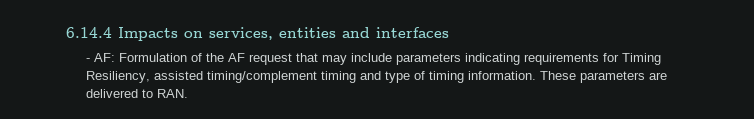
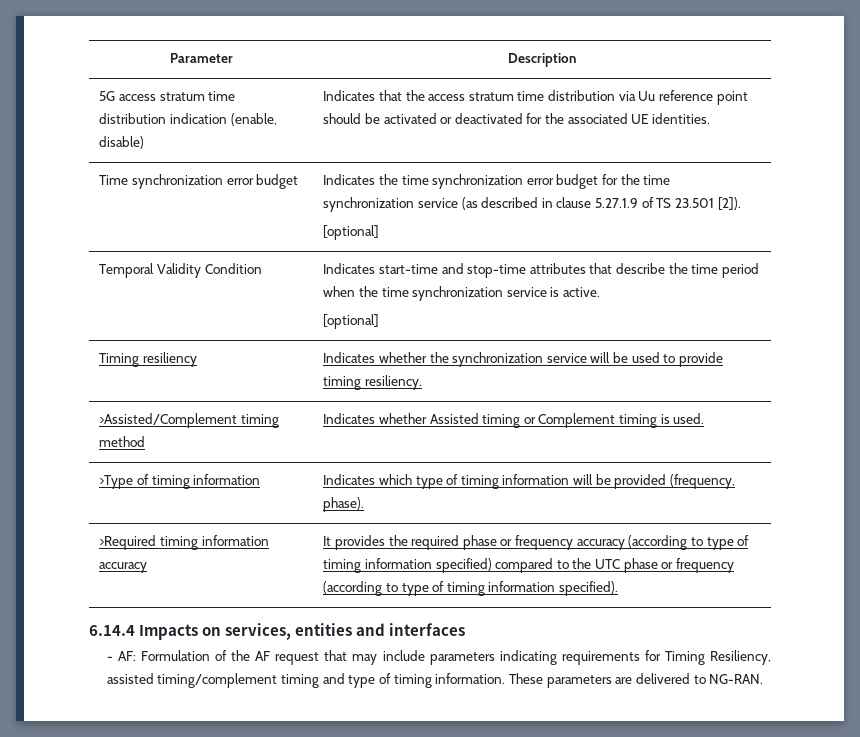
+ Parameter | Description
+ 5G access stratum time distribution indication (enable, disable) | Indicates that the access stratum time distribution via Uu reference point should be activated or deactivated for the associated UE identities.
+ Time synchronization error budget | Indicates the time synchronization error budget for the time synchronization service (as described in clause 5.27.1.9 of TS 23.501 [2]).
+ [optional]
+ Temporal Validity Condition | Indicates start-time and stop-time attributes that describe the time period when the time synchronization service is active.
+ [optional]
+ Timing resiliency | Indicates whether the synchronization service will be used to provide timing resiliency.
+ >Assisted/Complement timing method | Indicates whether Assisted timing or Complement timing is used.
+ >Type of timing information | Indicates which type of timing information will be provided (frequency, phase).
+ >Required timing information accuracy | It provides the required phase or frequency accuracy (according to type of timing information specified) compared to the UTC phase or frequency (according to type of timing information specified).
- These parameters are delivered to RAN.
+ These parameters are delivered to NG-RAN.

